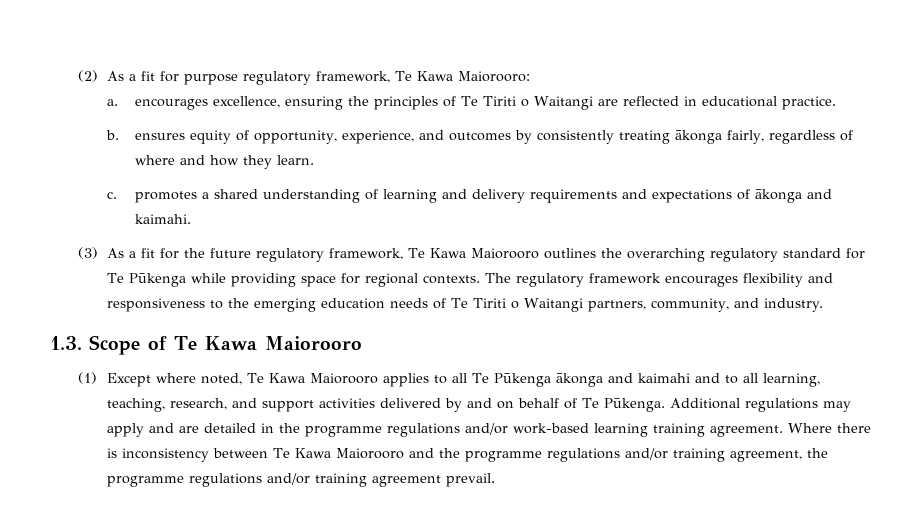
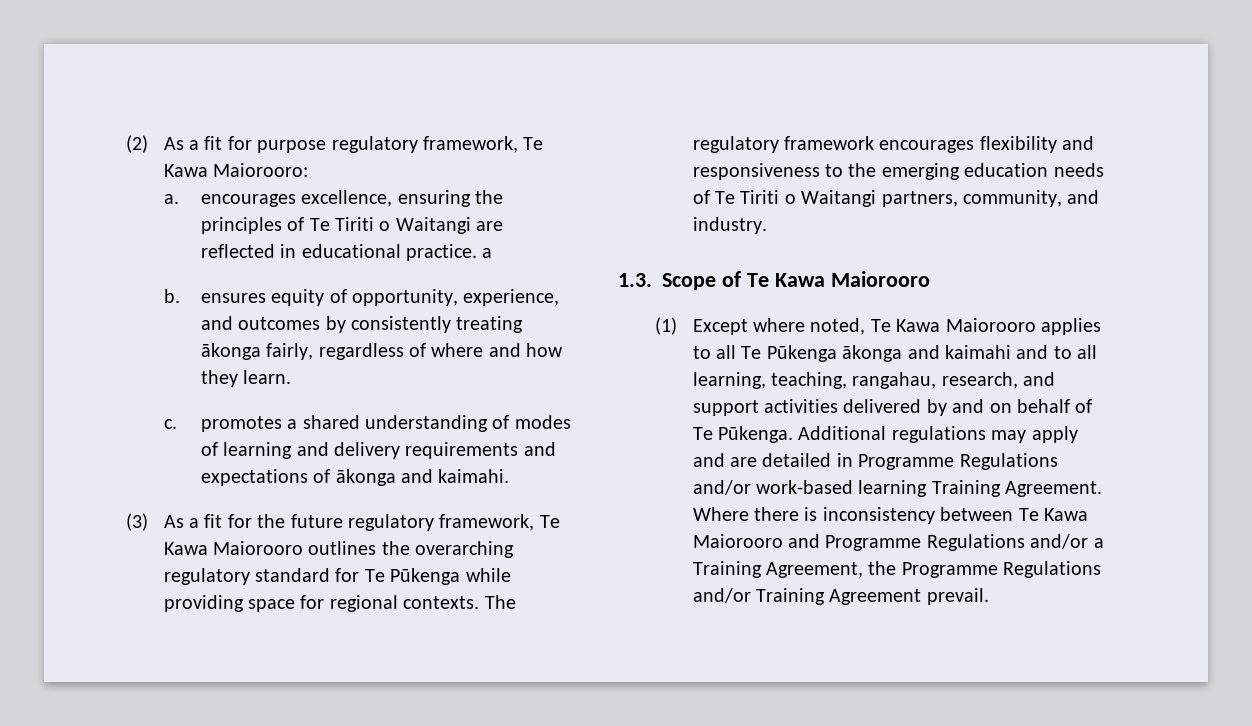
- a. encourages excellence, ensuring the principles of Te Tiriti o Waitangi are reflected in educational practice.
+ a. encourages excellence, ensuring the principles of Te Tiriti o Waitangi are reflected in educational practice. a
- c. promotes a shared understanding of learning and delivery requirements and expectations of ākonga and kaimahi.
+ c. promotes a shared understanding of modes of learning and delivery requirements and expectations of ākonga and kaimahi.
- (1) Except where noted, Te Kawa Maiorooro applies to all Te Pūkenga ākonga and kaimahi and to all learning, teaching, research, and support activities delivered by and on behalf of Te Pūkenga.
+ (1) Except where noted, Te Kawa Maiorooro applies to all Te Pūkenga ākonga and kaimahi and to all learning, teaching, rangahau, research, and support activities delivered by and on behalf of Te Pūkenga.
- Additional regulations may apply and are detailed in the programme regulations and/or work-based learning training agreement.
+ Additional regulations may apply and are detailed in Programme Regulations and/or work-based learning Training Agreement.
- Where there is inconsistency between Te Kawa Maiorooro and the programme regulations and/or training agreement, the programme regulations and/or training agreement prevail.
+ Where there is inconsistency between Te Kawa Maiorooro and Programme Regulations and/or a Training Agreement, the Programme Regulations and/or Training Agreement prevail.

